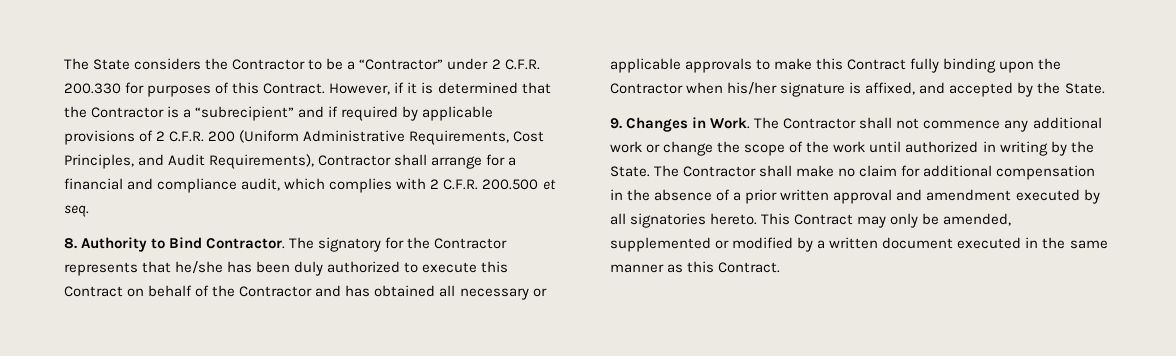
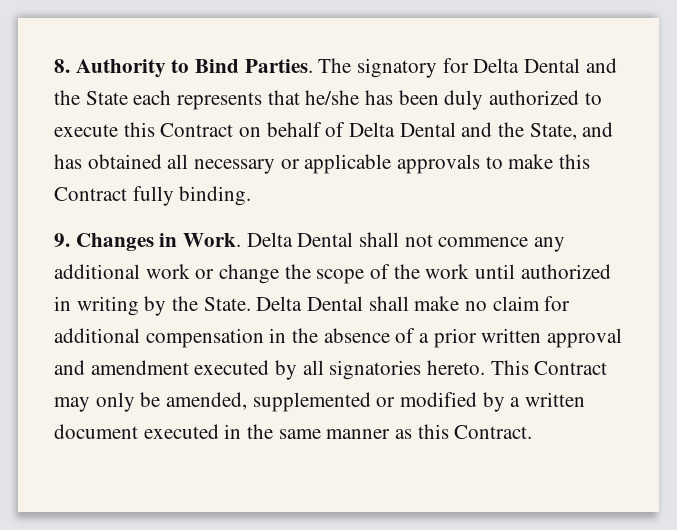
- The State considers the Contractor to be a “Contractor” under 2 C.F.R. 200.330 for purposes of this Contract. However, if it is determined that the Contractor is a “subrecipient” and if required by applicable provisions of 2 C.F.R. 200 (Uniform Administrative Requirements, Cost Principles, and Audit Requirements), Contractor shall arrange for a financial and compliance audit, which complies with 2 C.F.R. 200.500 et seq.
- 8. Authority to Bind Contractor.
+ 8. Authority to Bind Parties.
- The signatory for the Contractor represents that he/she has been duly authorized to execute this Contract on behalf of the Contractor and has obtained all necessary or applicable approvals to make this Contract fully binding upon the Contractor when his/her signature is affixed, and accepted by the State.
+ The signatory for Delta Dental and the State each represents that he/she has been duly authorized to execute this Contract on behalf of Delta Dental and the State, and has obtained all necessary or applicable approvals to make this Contract fully binding.
- The Contractor shall not commence any additional work or change the scope of the work until authorized in writing by the State.
+ Delta Dental shall not commence any additional work or change the scope of the work until authorized in writing by the State.
- The Contractor shall make no claim for additional compensation in the absence of a prior written approval and amendment executed by all signatories hereto.
+ Delta Dental shall make no claim for additional compensation in the absence of a prior written approval and amendment executed by all signatories hereto.

